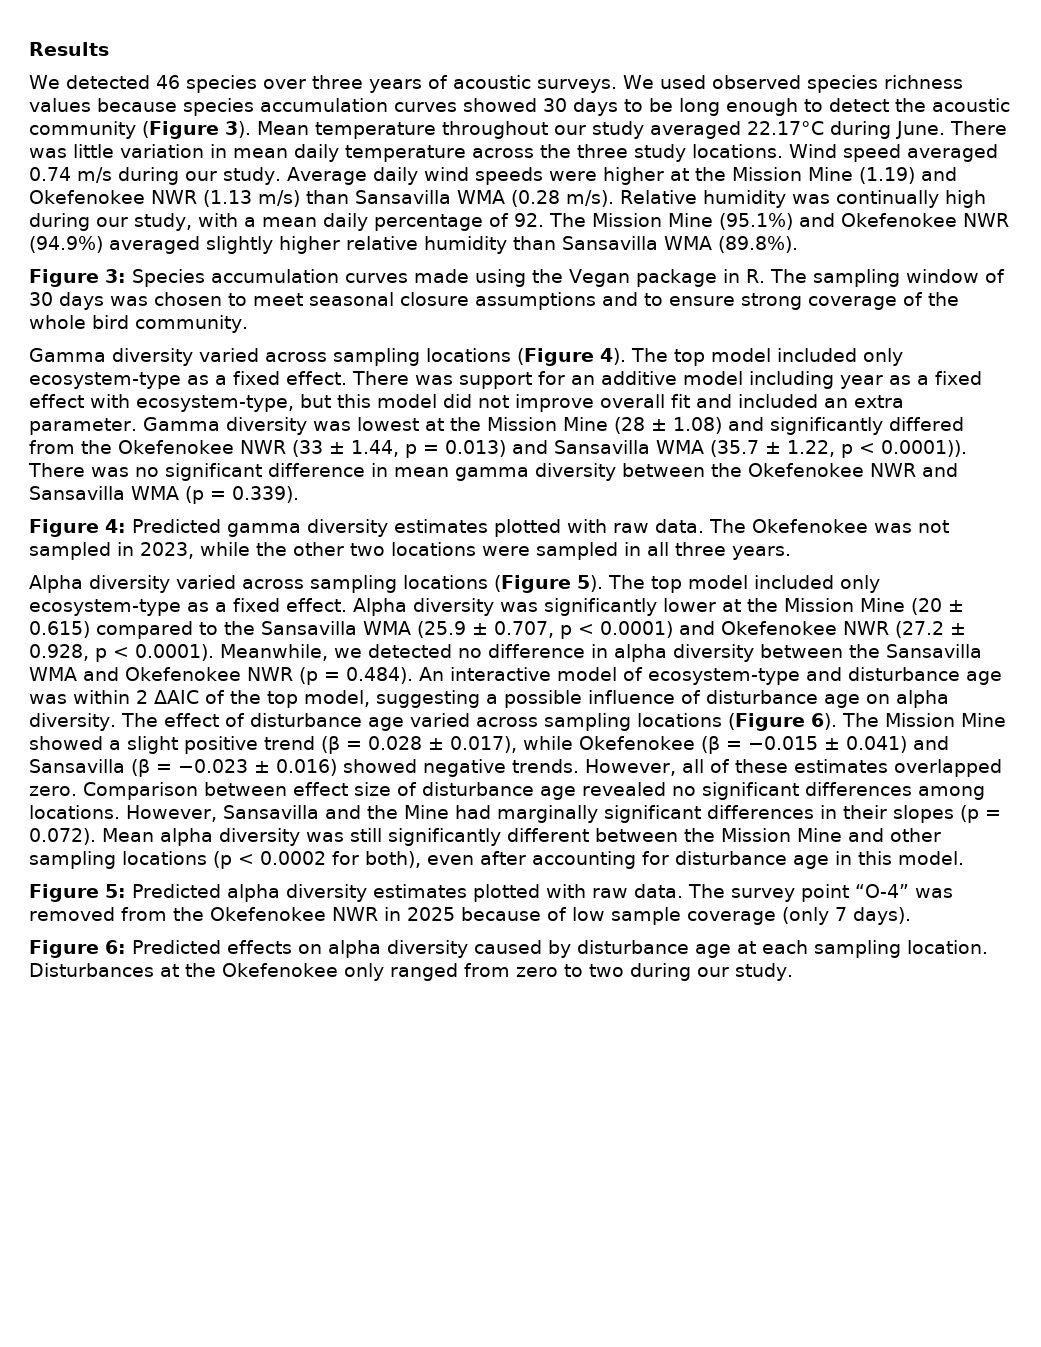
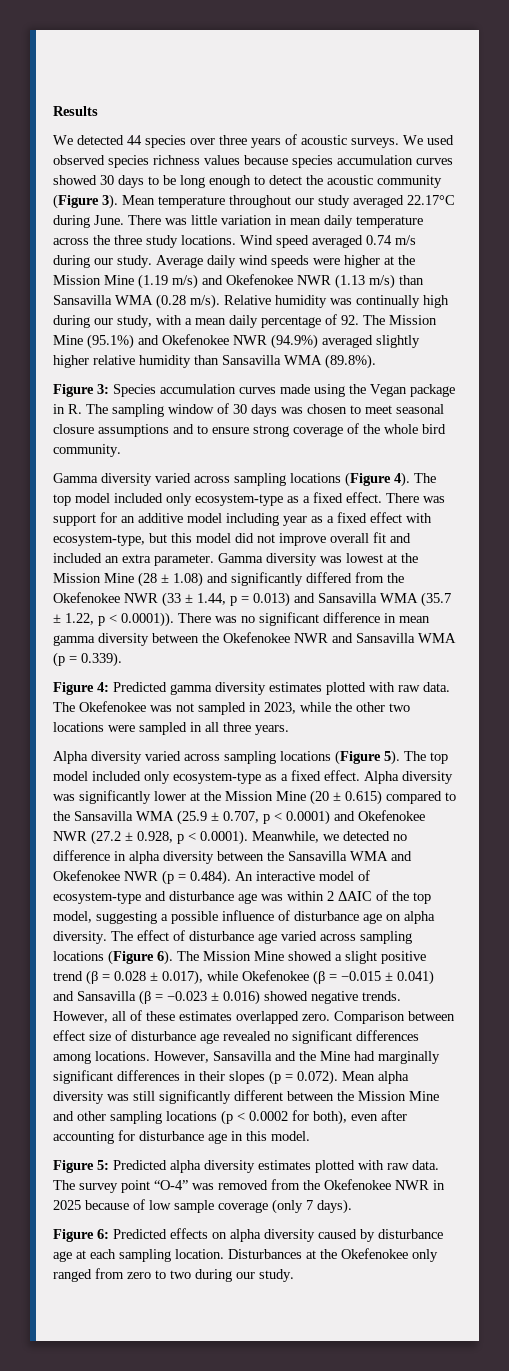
- We detected 46 species over three years of acoustic surveys.
+ We detected 44 species over three years of acoustic surveys.
- Average daily wind speeds were higher at the Mission Mine (1.19) and Okefenokee NWR (1.13 m/s) than Sansavilla WMA (0.28 m/s).
+ Average daily wind speeds were higher at the Mission Mine (1.19 m/s) and Okefenokee NWR (1.13 m/s) than Sansavilla WMA (0.28 m/s).

